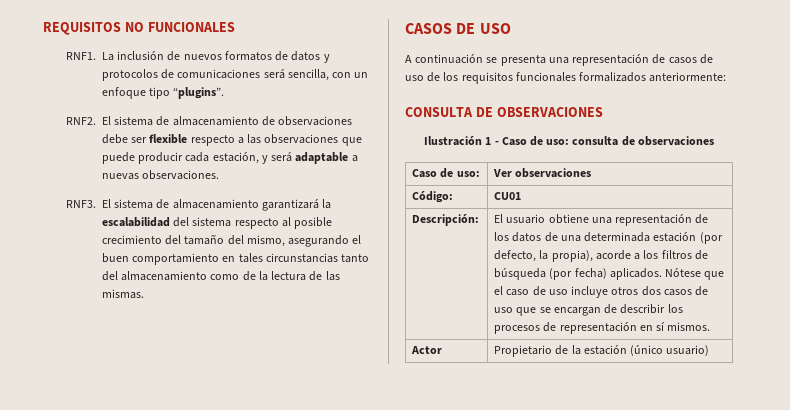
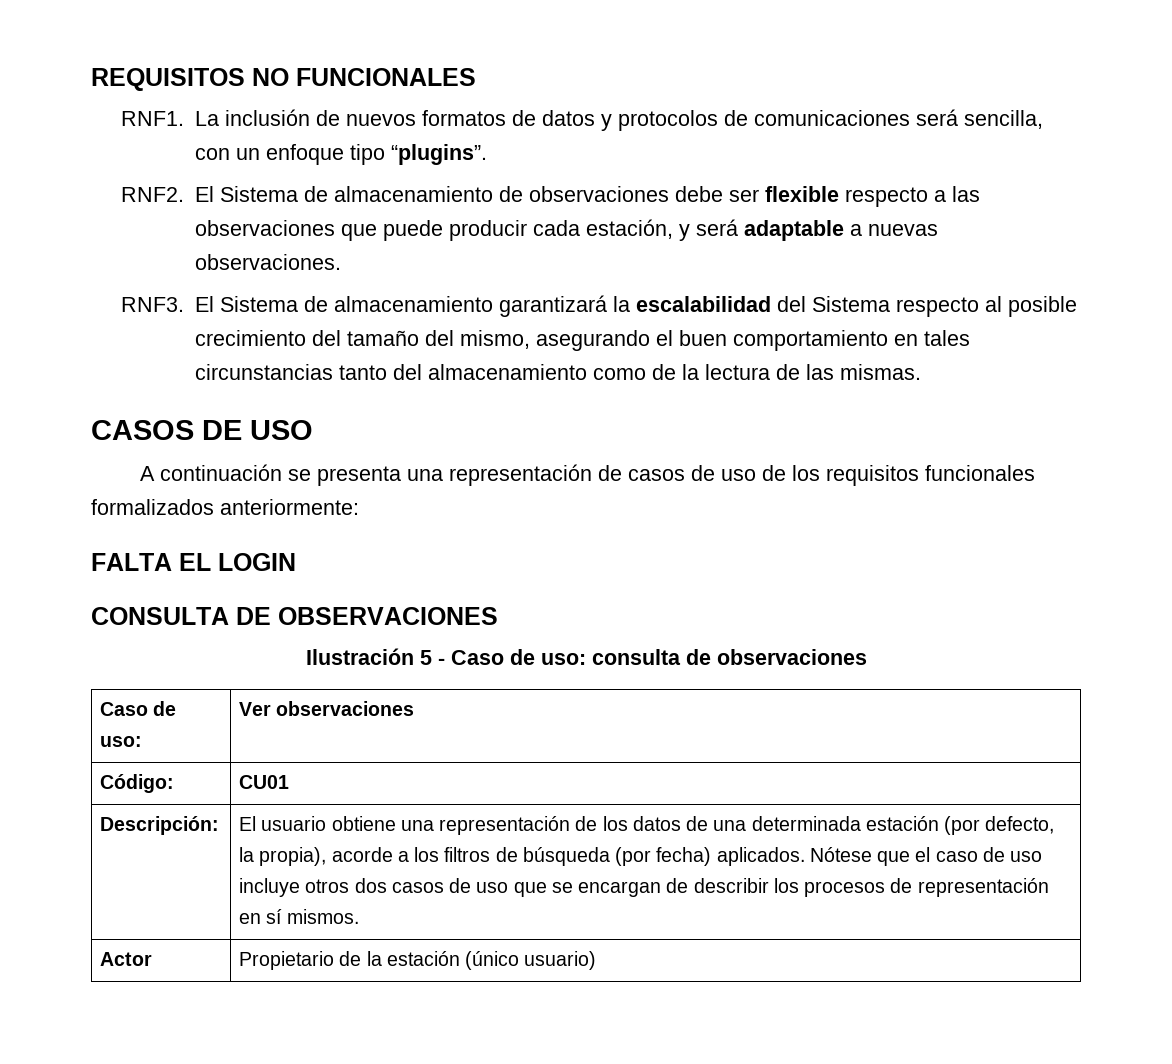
- El sistema de almacenamiento de observaciones debe ser flexible respecto a las observaciones que puede producir cada estación, y será adaptable a nuevas observaciones.
+ El Sistema de almacenamiento de observaciones debe ser flexible respecto a las observaciones que puede producir cada estación, y será adaptable a nuevas observaciones.
- El sistema de almacenamiento garantizará la escalabilidad del sistema respecto al posible crecimiento del tamaño del mismo, asegurando el buen comportamiento en tales circunstancias tanto del almacenamiento como de la lectura de las mismas.
+ El Sistema de almacenamiento garantizará la escalabilidad del Sistema respecto al posible crecimiento del tamaño del mismo, asegurando el buen comportamiento en tales circunstancias tanto del almacenamiento como de la lectura de las mismas.
+ FALTA EL LOGIN
- Ilustración 1 - Caso de uso: consulta de observaciones
+ Ilustración 5 - Caso de uso: consulta de observaciones

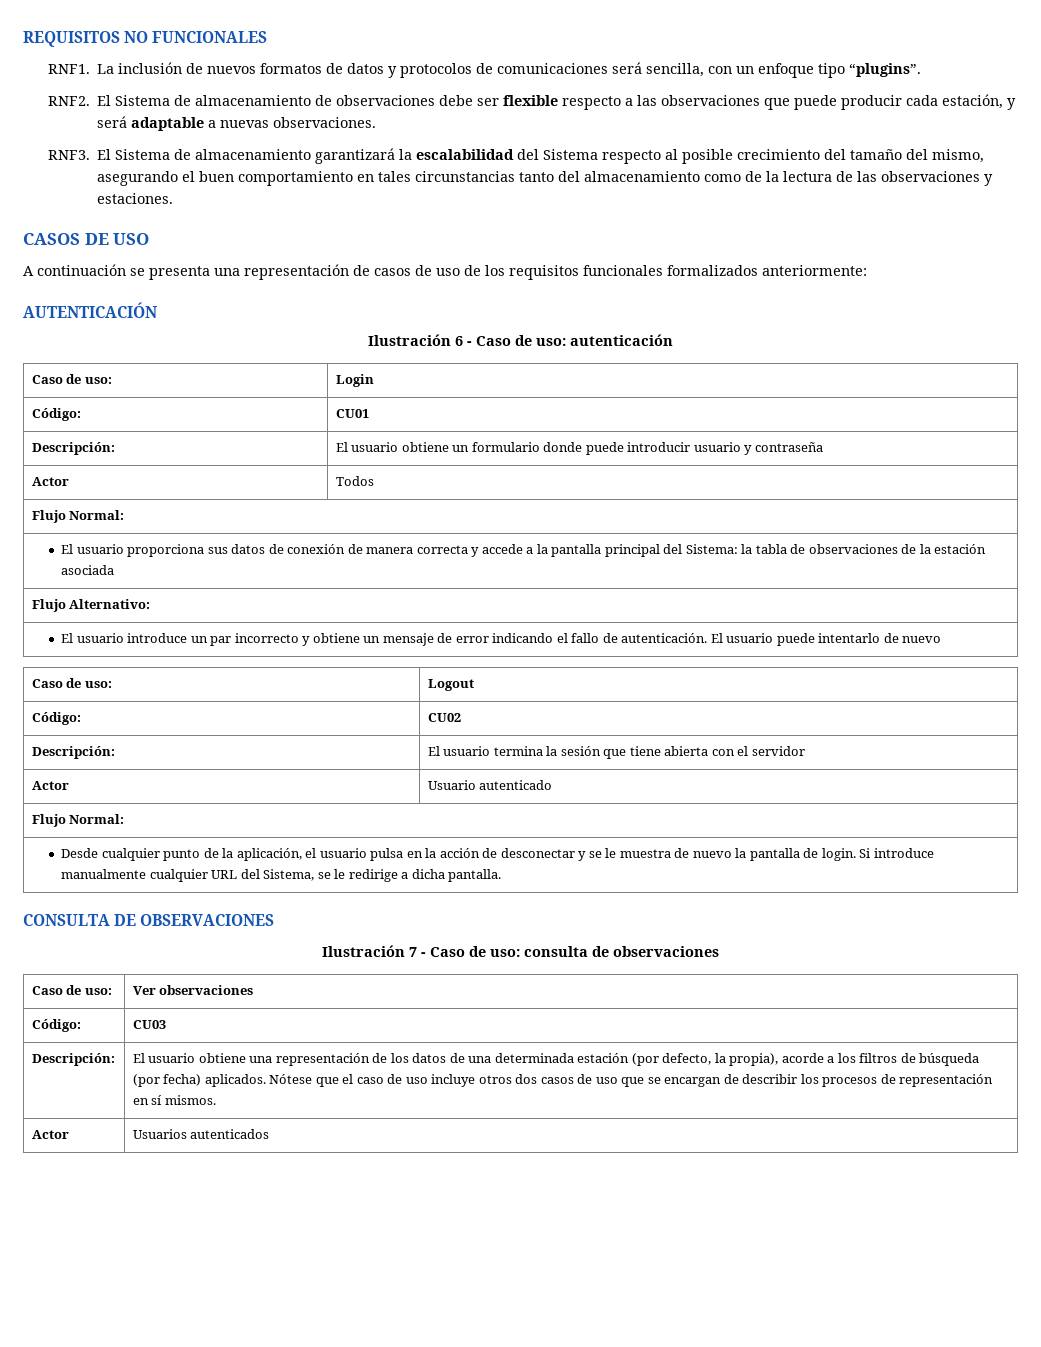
- El Sistema de almacenamiento garantizará la escalabilidad del Sistema respecto al posible crecimiento del tamaño del mismo, asegurando el buen comportamiento en tales circunstancias tanto del almacenamiento como de la lectura de las mismas.
+ El Sistema de almacenamiento garantizará la escalabilidad del Sistema respecto al posible crecimiento del tamaño del mismo, asegurando el buen comportamiento en tales circunstancias tanto del almacenamiento como de la lectura de las observaciones y estaciones.
- FALTA EL LOGIN
+ AUTENTICACIÓN
+ Ilustración 6 - Caso de uso: autenticación
+ Caso de uso: | Login
+ Código: | CU01
+ Descripción: | El usuario obtiene un formulario donde puede introducir usuario y contraseña
+ Actor | Todos
+ Flujo Normal:
+ El usuario proporciona sus datos de conexión de manera correcta y accede a la pantalla principal del Sistema: la tabla de observaciones de la estación asociada
+ Flujo Alternativo:
+ El usuario introduce un par incorrecto y obtiene un mensaje de error indicando el fallo de autenticación. El usuario puede intentarlo de nuevo
+ Caso de uso: | Logout
+ Código: | CU02
+ Descripción: | El usuario termina la sesión que tiene abierta con el servidor
+ Actor | Usuario autenticado
+ Flujo Normal:
+ Desde cualquier punto de la aplicación, el usuario pulsa en la acción de desconectar y se le muestra de nuevo la pantalla de login. Si introduce manualmente cualquier URL del Sistema, se le redirige a dicha pantalla.
- Ilustración 5 - Caso de uso: consulta de observaciones
+ Ilustración 7 - Caso de uso: consulta de observaciones
- Código: | CU01
+ Código: | CU03
- Actor | Propietario de la estación (único usuario)
+ Actor | Usuarios autenticados

